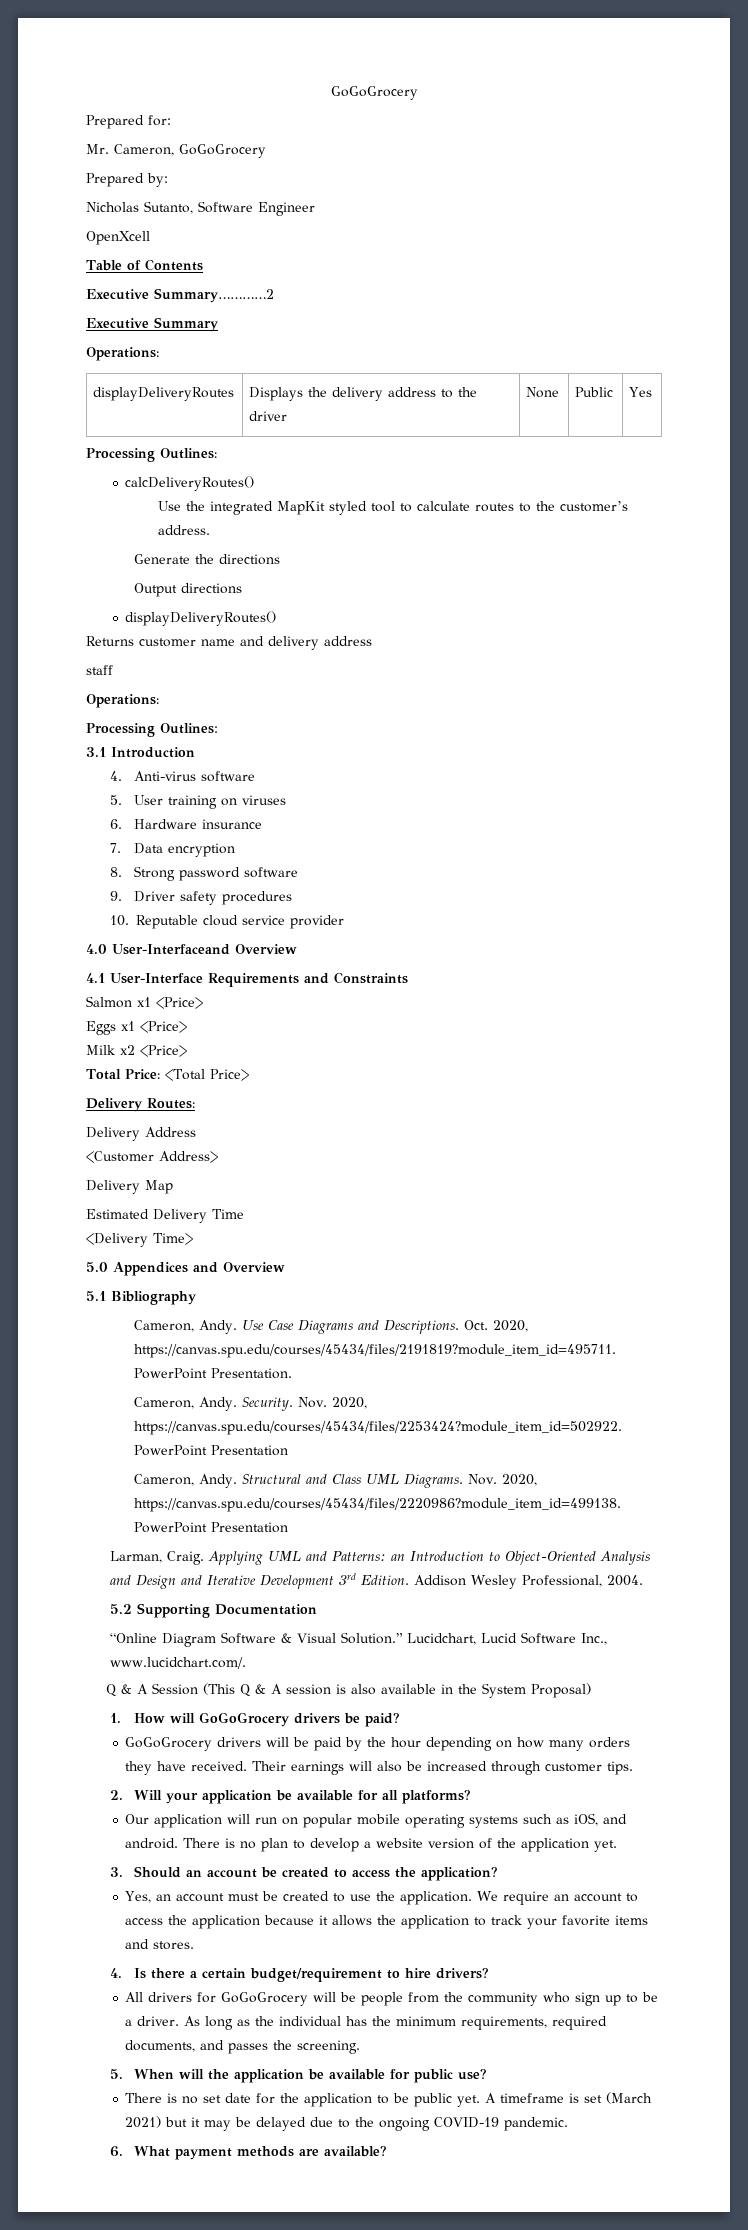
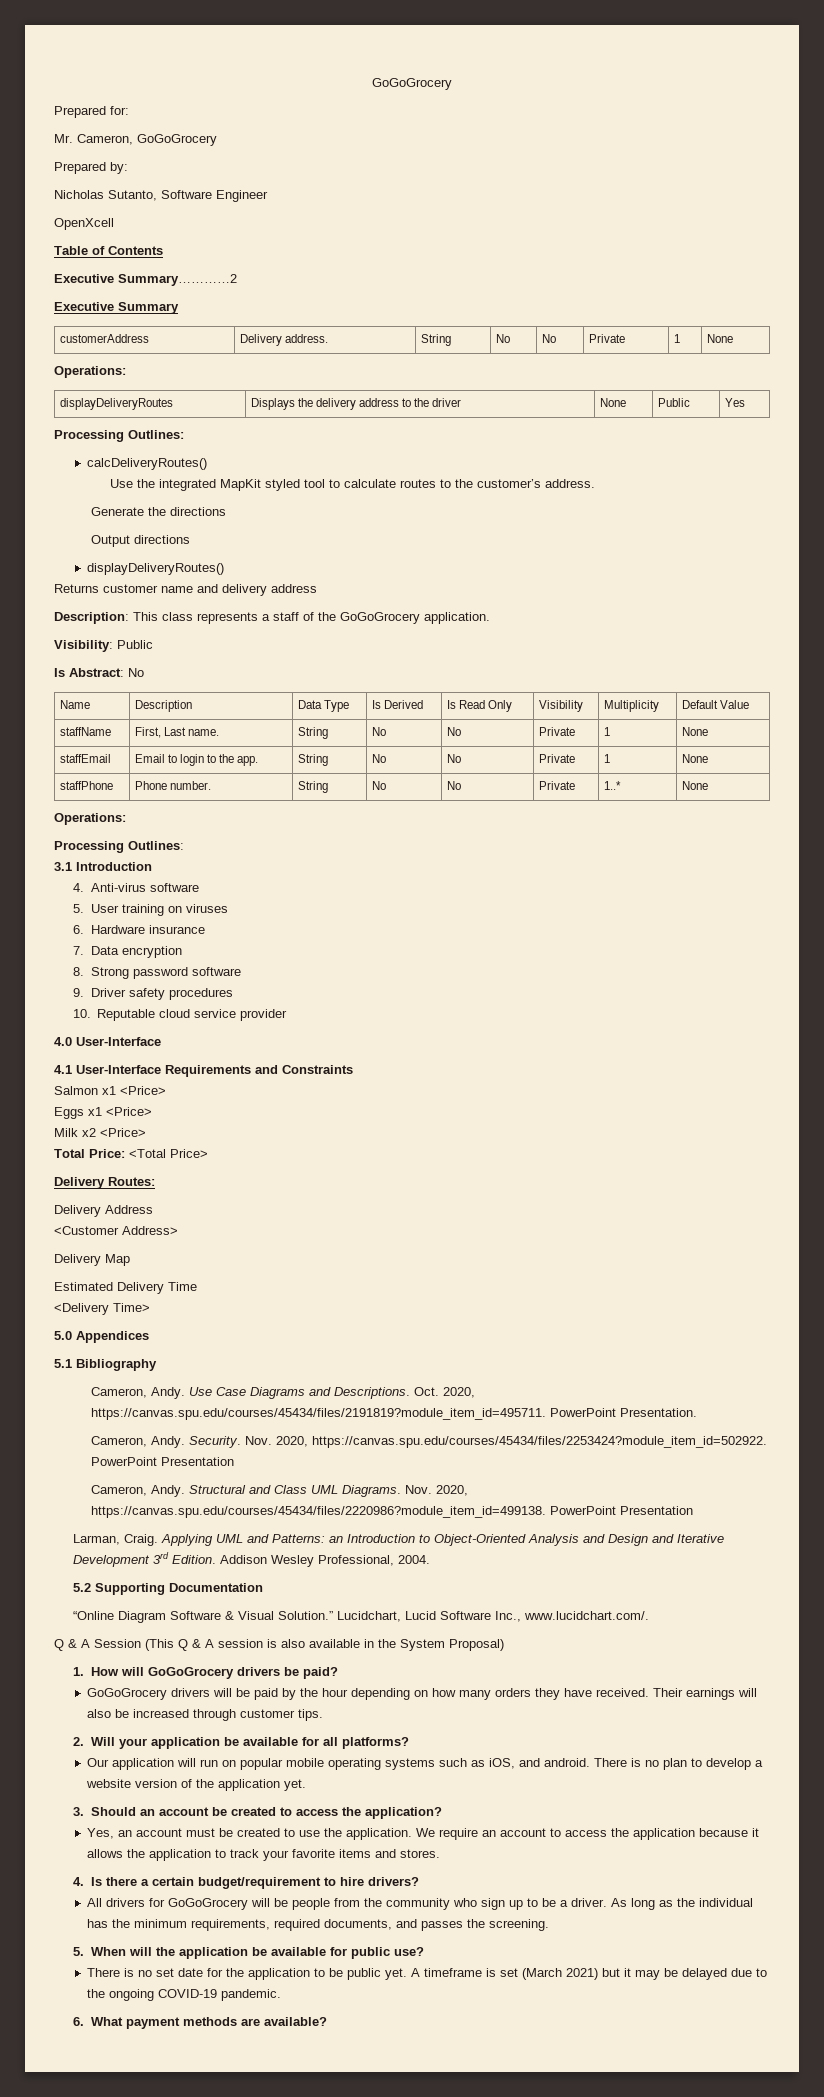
+ customerAddress | Delivery address. | String | No | No | Private | 1 | None
- staff
+ Description: This class represents a staff of the GoGoGrocery application.
+ Visibility: Public
+ Is Abstract: No
+ Name | Description | Data Type | Is Derived | Is Read Only | Visibility | Multiplicity | Default Value
+ staffName | First, Last name. | String | No | No | Private | 1 | None
+ staffEmail | Email to login to the app. | String | No | No | Private | 1 | None
+ staffPhone | Phone number. | String | No | No | Private | 1..* | None
- 4.0 User-Interfaceand Overview
+ 4.0 User-Interface
- 5.0 Appendices and Overview
+ 5.0 Appendices

